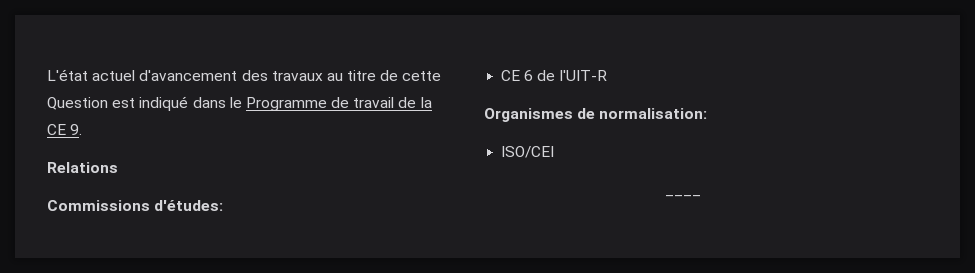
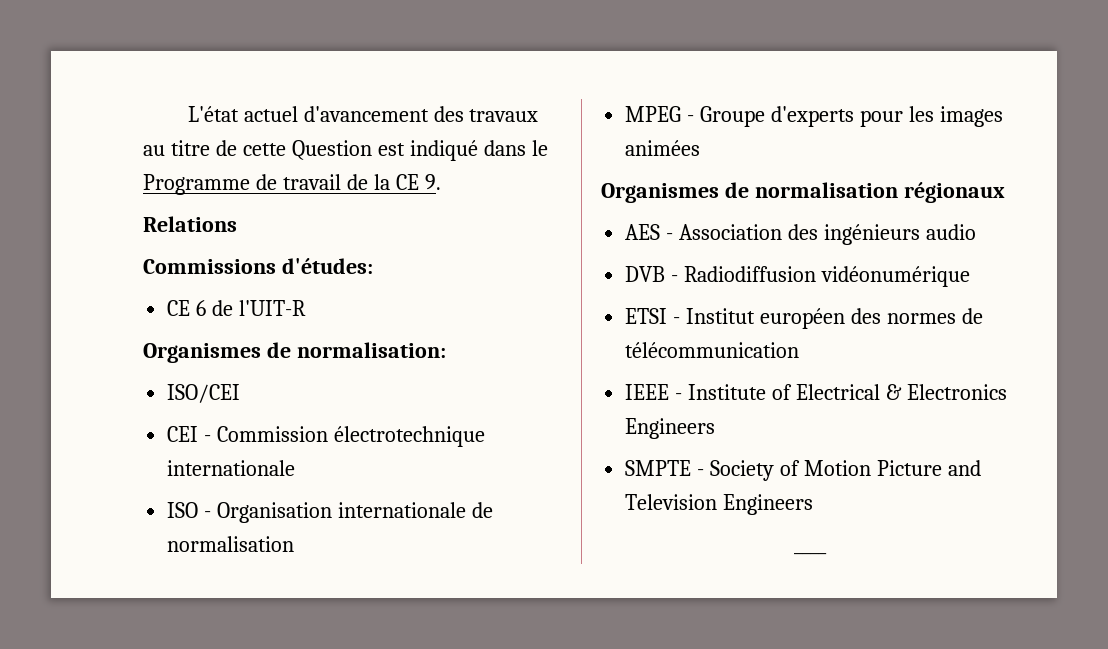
+ CEI - Commission électrotechnique internationale
+ ISO - Organisation internationale de normalisation
+ MPEG - Groupe d'experts pour les images animées
+ Organismes de normalisation régionaux
+ AES - Association des ingénieurs audio
+ DVB - Radiodiffusion vidéonumérique
+ ETSI - Institut européen des normes de télécommunication
+ IEEE - Institute of Electrical & Electronics Engineers
+ SMPTE - Society of Motion Picture and Television Engineers

